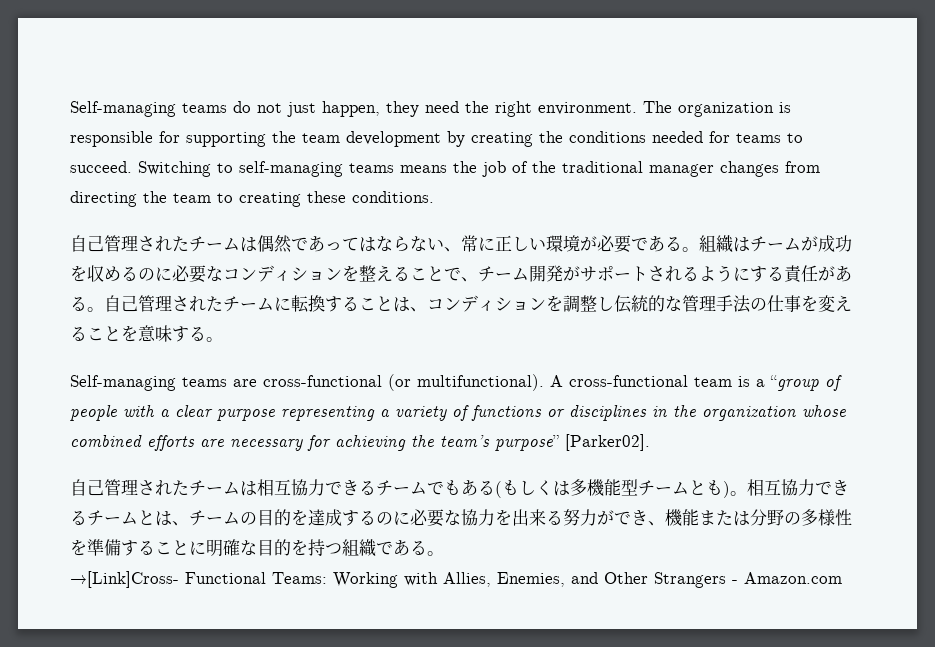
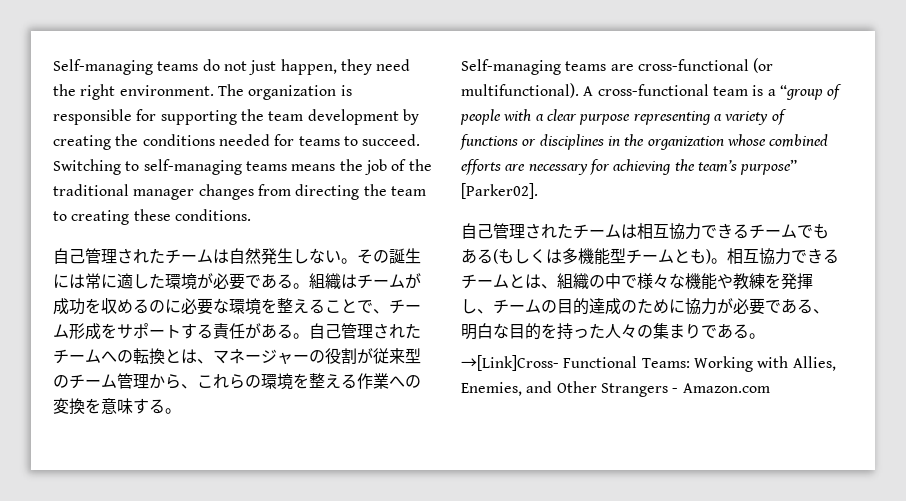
- 自己管理されたチームは偶然であってはならない、常に正しい環境が必要である。
+ 自己管理されたチームは自然発生しない。その誕生には常に適した環境が必要である。
- 組織はチームが成功を収めるのに必要なコンディションを整えることで、チーム開発がサポートされるようにする責任がある。
+ 組織はチームが成功を収めるのに必要な環境を整えることで、チーム形成をサポートする責任がある。
- 自己管理されたチームに転換することは、コンディションを調整し伝統的な管理手法の仕事を変えることを意味する。
+ 自己管理されたチームへの転換とは、マネージャーの役割が従来型のチーム管理から、これらの環境を整える作業への変換を意味する。
- 相互協力できるチームとは、チームの目的を達成するのに必要な協力を出来る努力ができ、機能または分野の多様性を準備することに明確な目的を持つ組織である。
+ 相互協力できるチームとは、組織の中で様々な機能や教練を発揮し、チームの目的達成のために協力が必要である、明白な目的を持った人々の集まりである。

